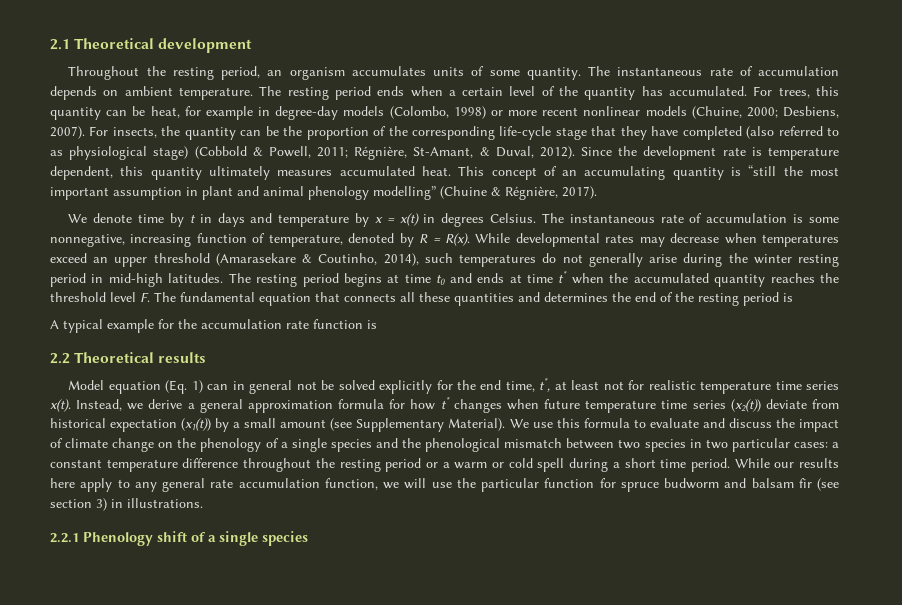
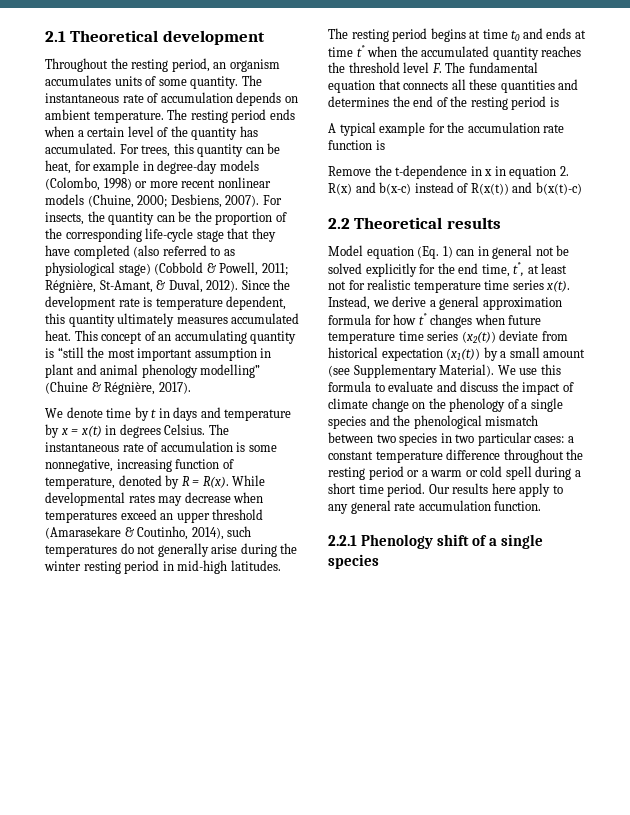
+ Remove the t-dependence in x in equation 2. R(x) and b(x-c) instead of R(x(t)) and b(x(t)-c)
- While our results here apply to any general rate accumulation function, we will use the particular function for spruce budworm and balsam fir (see section 3) in illustrations.
+ Our results here apply to any general rate accumulation function.

